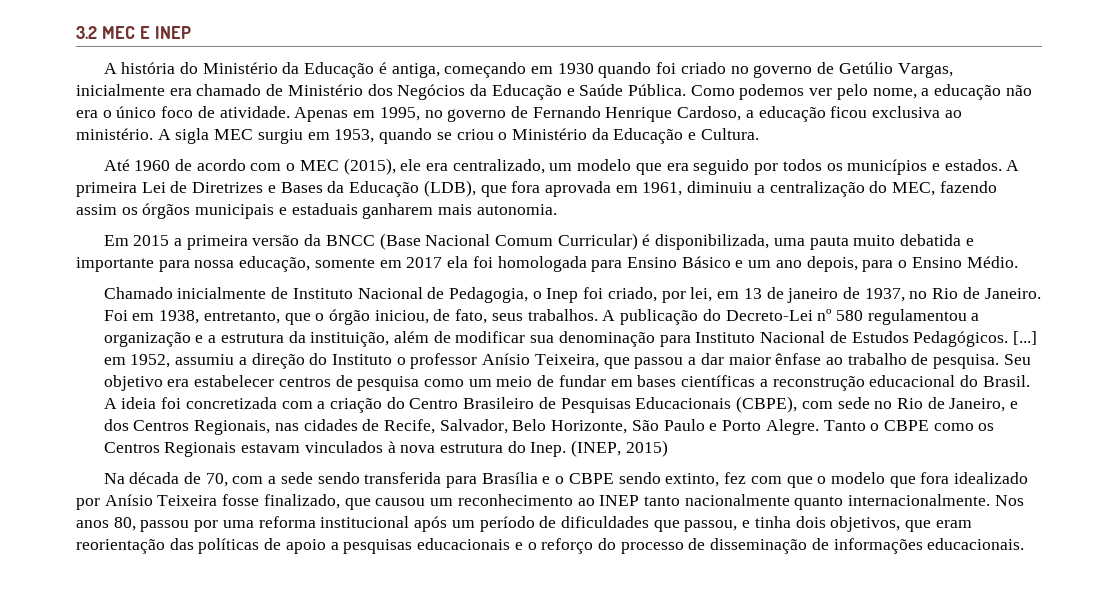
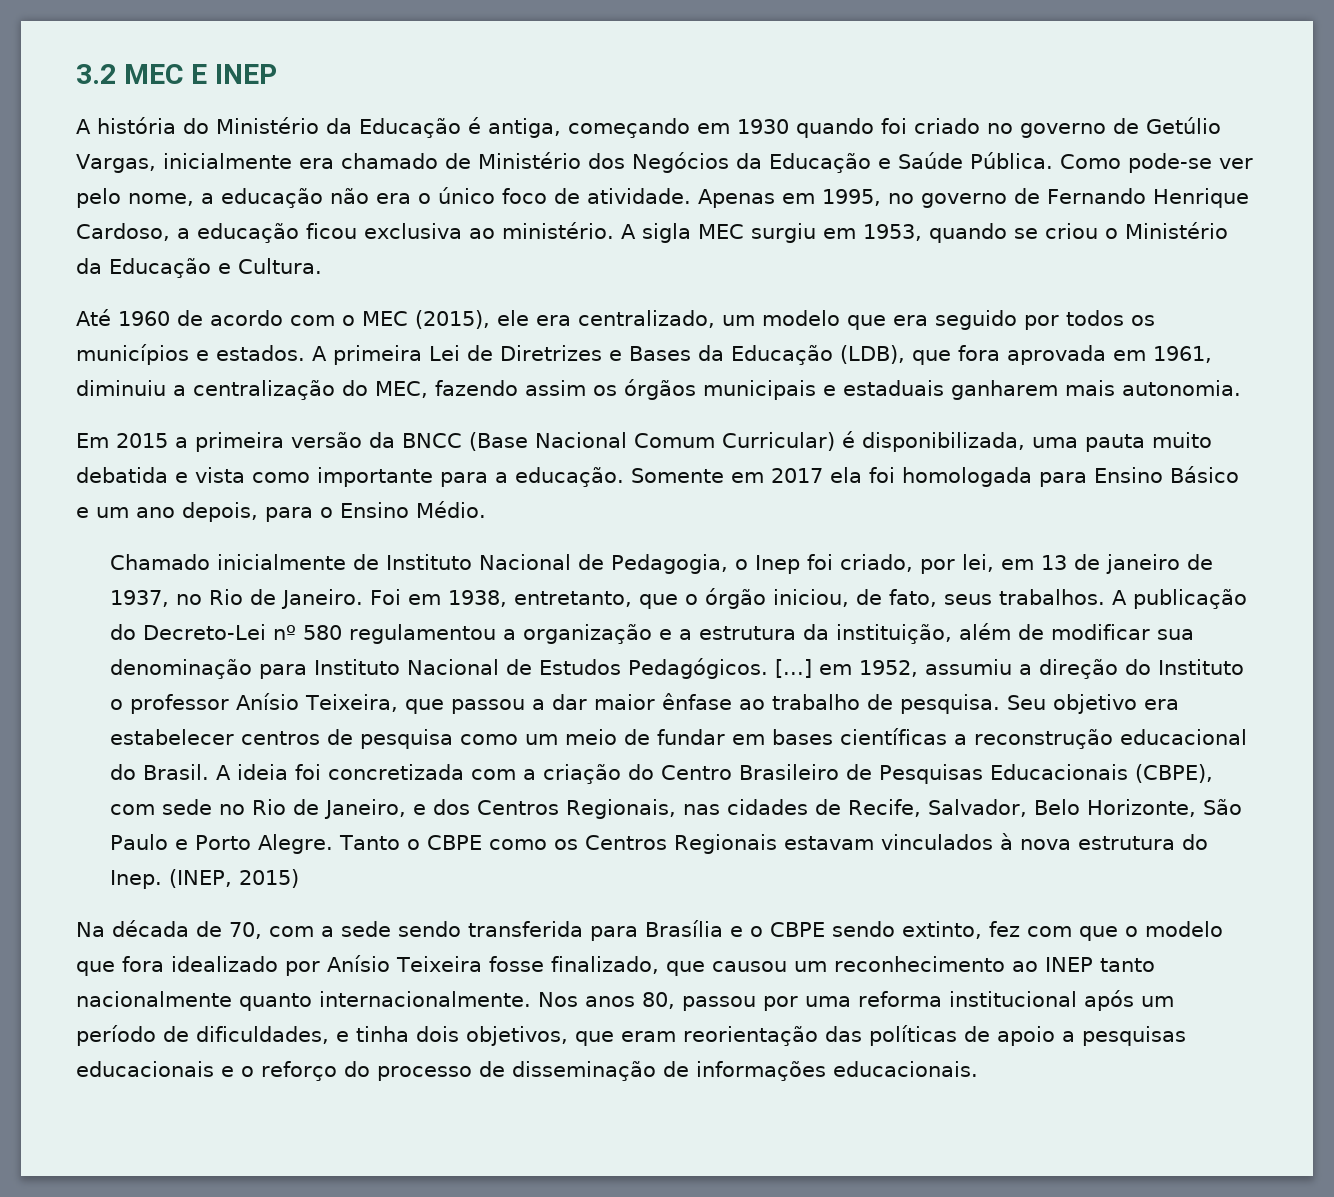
- Como podemos ver pelo nome, a educação não era o único foco de atividade.
+ Como pode-se ver pelo nome, a educação não era o único foco de atividade.
- Em 2015 a primeira versão da BNCC (Base Nacional Comum Curricular) é disponibilizada, uma pauta muito debatida e importante para nossa educação, somente em 2017 ela foi homologada para Ensino Básico e um ano depois, para o Ensino Médio.
+ Em 2015 a primeira versão da BNCC (Base Nacional Comum Curricular) é disponibilizada, uma pauta muito debatida e vista como importante para a educação. Somente em 2017 ela foi homologada para Ensino Básico e um ano depois, para o Ensino Médio.
- Nos anos 80, passou por uma reforma institucional após um período de dificuldades que passou, e tinha dois objetivos, que eram reorientação das políticas de apoio a pesquisas educacionais e o reforço do processo de disseminação de informações educacionais.
+ Nos anos 80, passou por uma reforma institucional após um período de dificuldades, e tinha dois objetivos, que eram reorientação das políticas de apoio a pesquisas educacionais e o reforço do processo de disseminação de informações educacionais.

